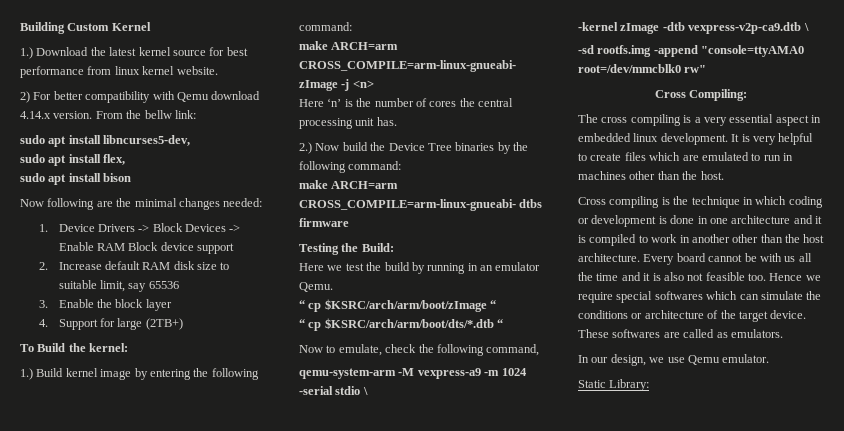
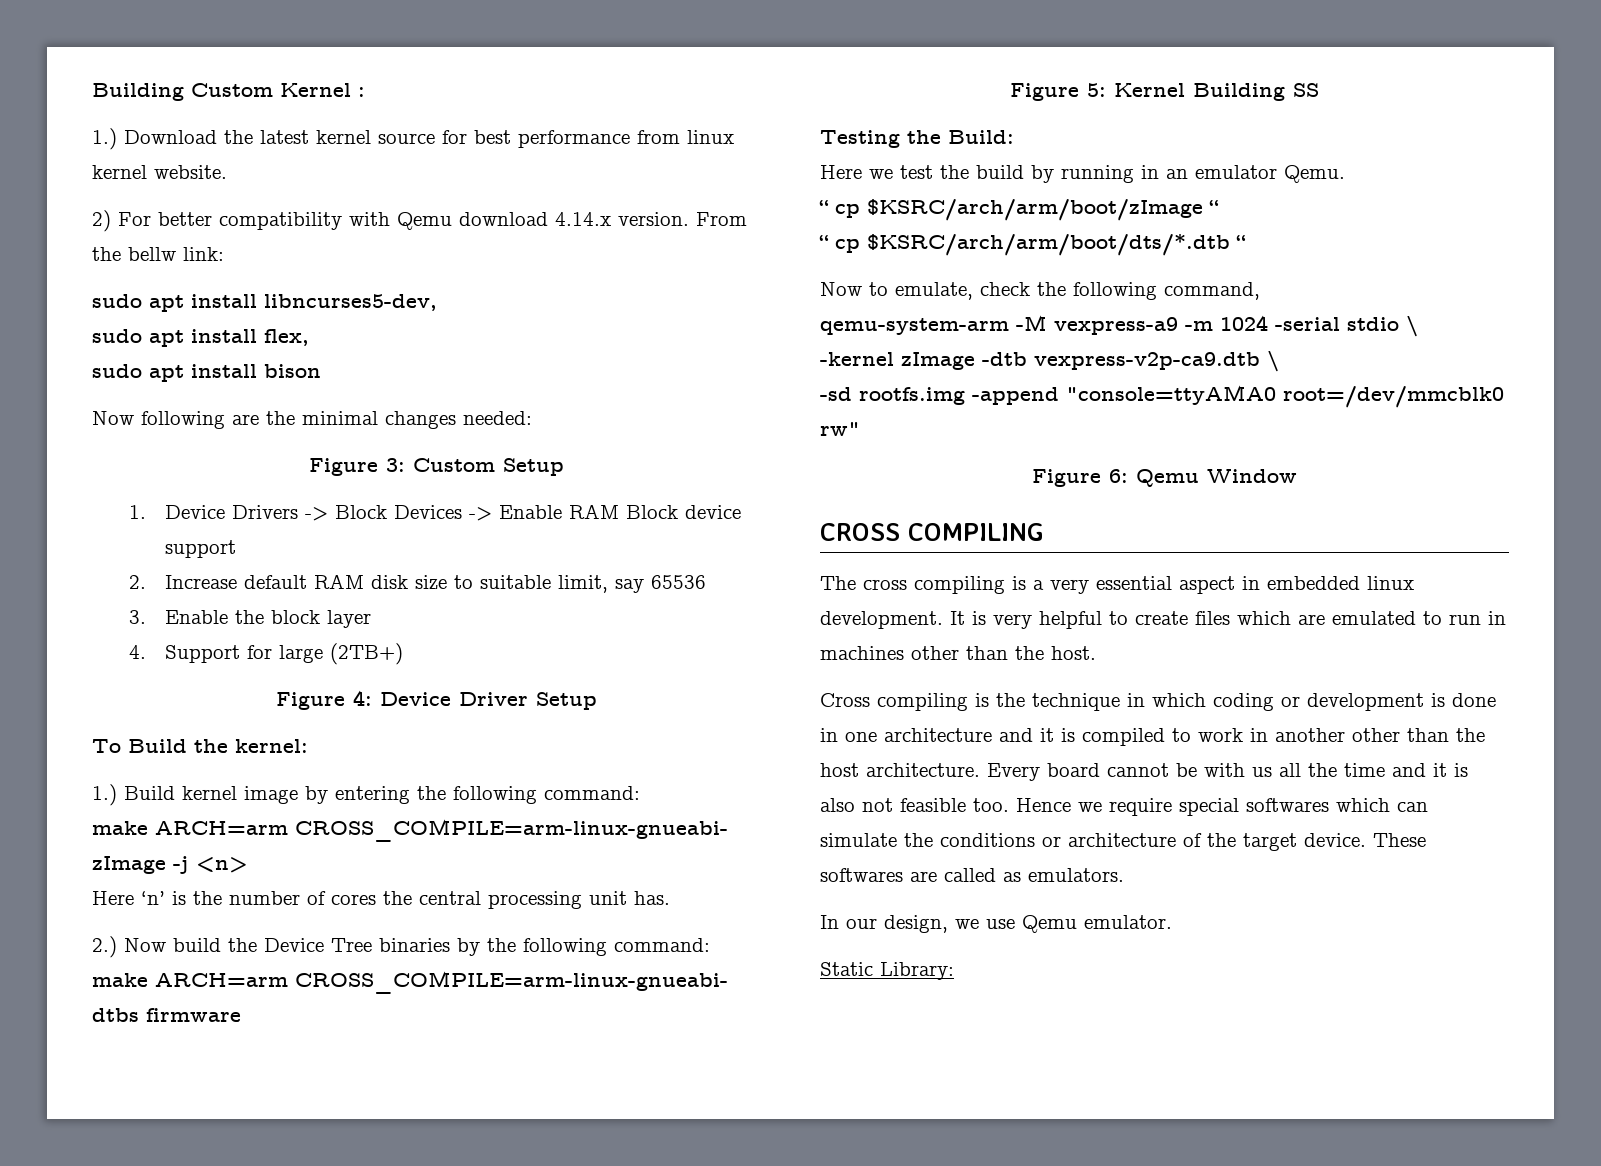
- Building Custom Kernel
+ Building Custom Kernel :
+ Figure 3: Custom Setup
+ Figure 4: Device Driver Setup
+ Figure 5: Kernel Building SS
- Cross Compiling:
+ Figure 6: Qemu Window
+ CROSS COMPILING

